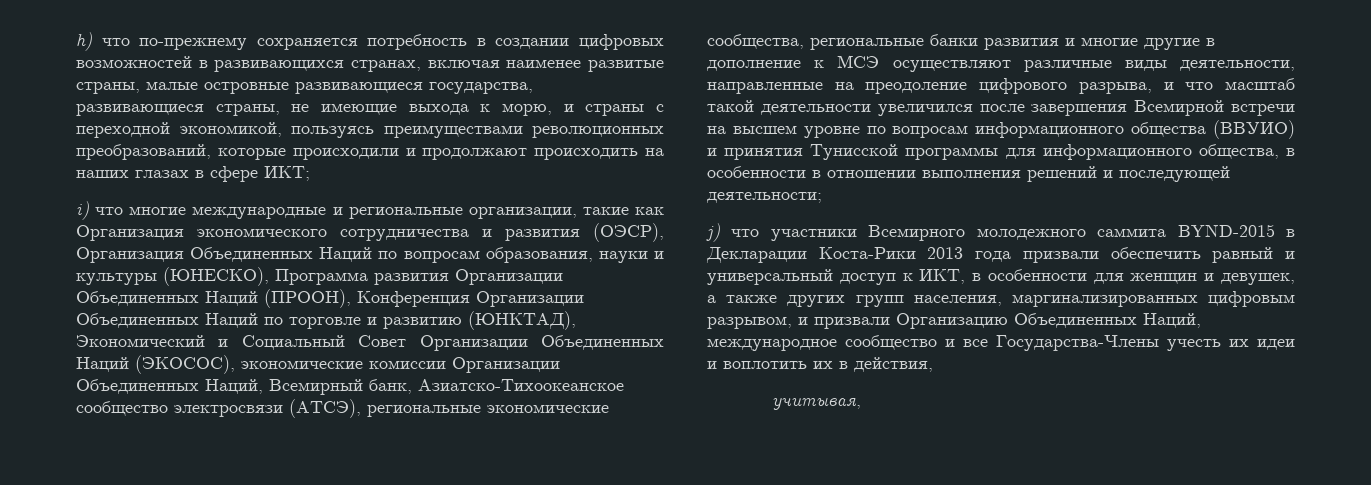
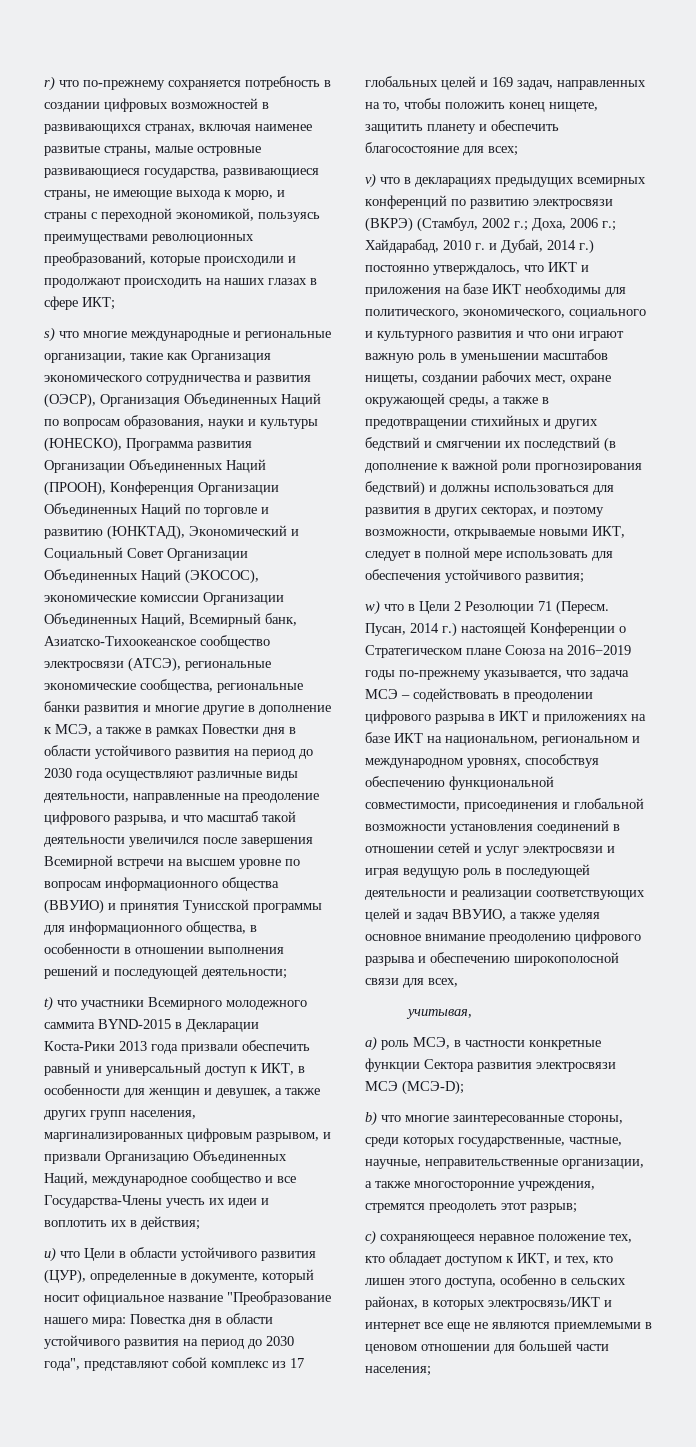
- h) что по-прежнему сохраняется потребность в создании цифровых возможностей в развивающихся странах, включая наименее развитые страны, малые островные развивающиеся государства, развивающиеся страны, не имеющие выхода к морю, и страны с переходной экономикой, пользуясь преимуществами революционных преобразований, которые происходили и продолжают происходить на наших глазах в сфере ИКТ;
+ r) что по-прежнему сохраняется потребность в создании цифровых возможностей в развивающихся странах, включая наименее развитые страны, малые островные развивающиеся государства, развивающиеся страны, не имеющие выхода к морю, и страны с переходной экономикой, пользуясь преимуществами революционных преобразований, которые происходили и продолжают происходить на наших глазах в сфере ИКТ;
- i) что многие международные и региональные организации, такие как Организация экономического сотрудничества и развития (ОЭСР), Организация Объединенных Наций по вопросам образования, науки и культуры (ЮНЕСКО), Программа развития Организации Объединенных Наций (ПРООН), Конференция Организации Объединенных Наций по торговле и развитию (ЮНКТАД), Экономический и Социальный Совет Организации Объединенных Наций (ЭКОСОС), экономические комиссии Организации Объединенных Наций, Всемирный банк, Азиатско-Тихоокеанское сообщество электросвязи (АТСЭ), региональные экономические сообщества, региональные банки развития и многие другие в дополнение к МСЭ осуществляют различные виды деятельности, направленные на преодоление цифрового разрыва, и что масштаб такой деятельности увеличился после завершения Всемирной встречи на высшем уровне по вопросам информационного общества (ВВУИО) и принятия Тунисской программы для информационного общества, в особенности в отношении выполнения решений и последующей деятельности;
+ s) что многие международные и региональные организации, такие как Организация экономического сотрудничества и развития (ОЭСР), Организация Объединенных Наций по вопросам образования, науки и культуры (ЮНЕСКО), Программа развития Организации Объединенных Наций (ПРООН), Конференция Организации Объединенных Наций по торговле и развитию (ЮНКТАД), Экономический и Социальный Совет Организации Объединенных Наций (ЭКОСОС), экономические комиссии Организации Объединенных Наций, Всемирный банк, Азиатско-Тихоокеанское сообщество электросвязи (АТСЭ), региональные экономические сообщества, региональные банки развития и многие другие в дополнение к МСЭ, а также в рамках Повестки дня в области устойчивого развития на период до 2030 года осуществляют различные виды деятельности, направленные на преодоление цифрового разрыва, и что масштаб такой деятельности увеличился после завершения Всемирной встречи на высшем уровне по вопросам информационного общества (ВВУИО) и принятия Тунисской программы для информационного общества, в особенности в отношении выполнения решений и последующей деятельности;
- j) что участники Всемирного молодежного саммита BYND-2015 в Декларации Коста-Рики 2013 года призвали обеспечить равный и универсальный доступ к ИКТ, в особенности для женщин и девушек, а также других групп населения, маргинализированных цифровым разрывом, и призвали Организацию Объединенных Наций, международное сообщество и все Государства-Члены учесть их идеи и воплотить их в действия,
+ t) что участники Всемирного молодежного саммита BYND-2015 в Декларации Коста-Рики 2013 года призвали обеспечить равный и универсальный доступ к ИКТ, в особенности для женщин и девушек, а также других групп населения, маргинализированных цифровым разрывом, и призвали Организацию Объединенных Наций, международное сообщество и все Государства-Члены учесть их идеи и воплотить их в действия;
+ u) что Цели в области устойчивого развития (ЦУР), определенные в документе, который носит официальное название "Преобразование нашего мира: Повестка дня в области устойчивого развития на период до 2030 года", представляют собой комплекс из 17 глобальных целей и 169 задач, направленных на то, чтобы положить конец нищете, защитить планету и обеспечить благосостояние для всех;
+ v) что в декларациях предыдущих всемирных конференций по развитию электросвязи (ВКРЭ) (Стамбул, 2002 г.; Доха, 2006 г.; Хайдарабад, 2010 г. и Дубай, 2014 г.) постоянно утверждалось, что ИКТ и приложения на базе ИКТ необходимы для политического, экономического, социального и культурного развития и что они играют важную роль в уменьшении масштабов нищеты, создании рабочих мест, охране окружающей среды, а также в предотвращении стихийных и других бедствий и смягчении их последствий (в дополнение к важной роли прогнозирования бедствий) и должны использоваться для развития в других секторах, и поэтому возможности, открываемые новыми ИКТ, следует в полной мере использовать для обеспечения устойчивого развития;
+ w) что в Цели 2 Резолюции 71 (Пересм. Пусан, 2014 г.) настоящей Конференции о Стратегическом плане Союза на 2016−2019 годы по-прежнему указывается, что задача МСЭ – содействовать в преодолении цифрового разрыва в ИКТ и приложениях на базе ИКТ на национальном, региональном и международном уровнях, способствуя обеспечению функциональной совместимости, присоединения и глобальной возможности установления соединений в отношении сетей и услуг электросвязи и играя ведущую роль в последующей деятельности и реализации соответствующих целей и задач ВВУИО, а также уделяя основное внимание преодолению цифрового разрыва и обеспечению широкополосной связи для всех,
  учитывая,
+ a) роль МСЭ, в частности конкретные функции Сектора развития электросвязи МСЭ (МСЭ-D);
+ b) что многие заинтересованные стороны, среди которых государственные, частные, научные, неправительственные организации, а также многосторонние учреждения, стремятся преодолеть этот разрыв;
+ c) сохраняющееся неравное положение тех, кто обладает доступом к ИКТ, и тех, кто лишен этого доступа, особенно в сельских районах, в которых электросвязь/ИКТ и интернет все еще не являются приемлемыми в ценовом отношении для большей части населения;

